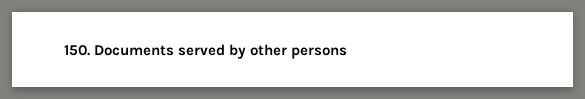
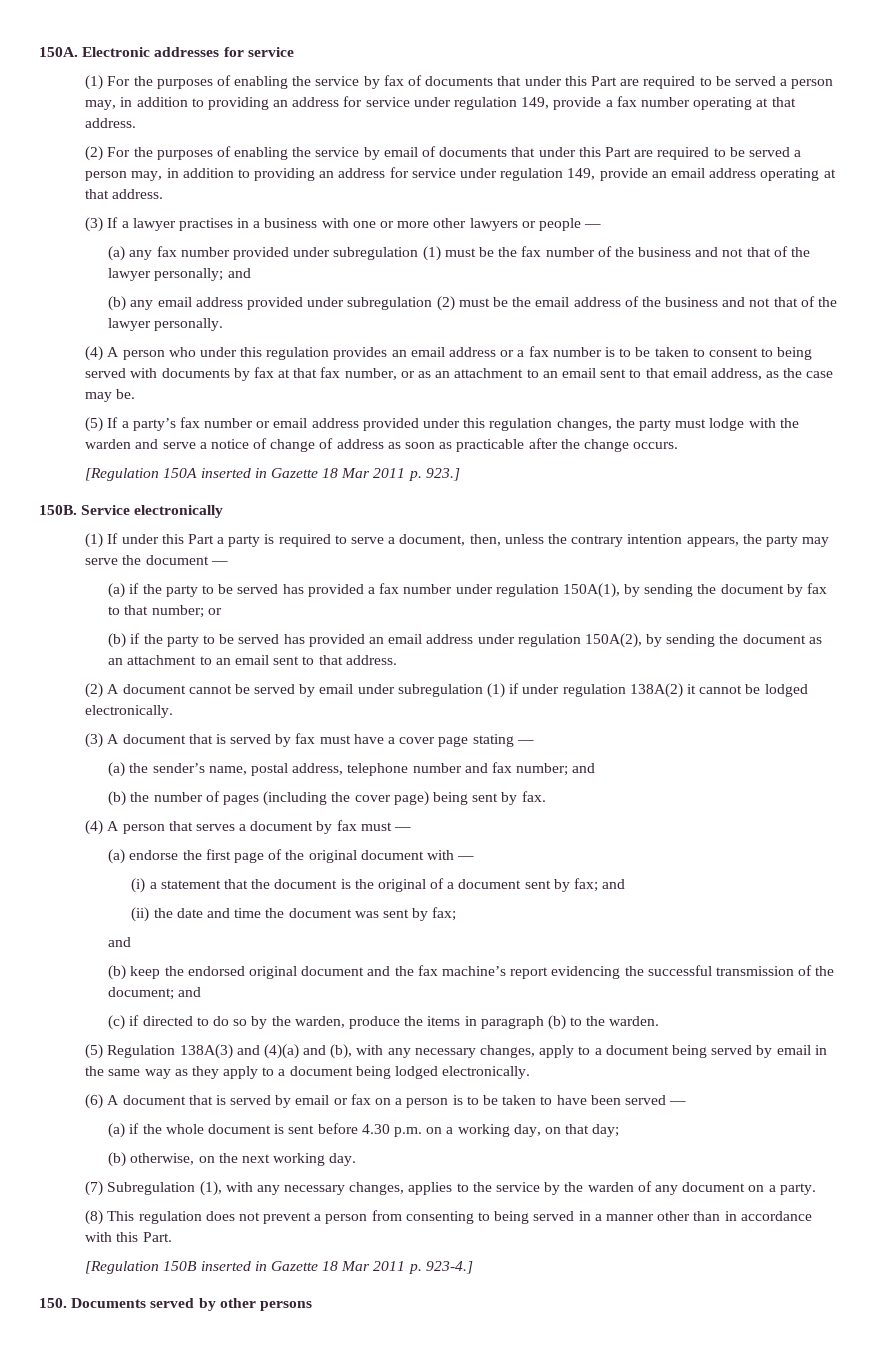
+ 150A. Electronic addresses for service
+ (1) For the purposes of enabling the service by fax of documents that under this Part are required to be served a person may, in addition to providing an address for service under regulation 149, provide a fax number operating at that address.
+ (2) For the purposes of enabling the service by email of documents that under this Part are required to be served a person may, in addition to providing an address for service under regulation 149, provide an email address operating at that address.
+ (3) If a lawyer practises in a business with one or more other lawyers or people —
+ (a) any fax number provided under subregulation (1) must be the fax number of the business and not that of the lawyer personally; and
+ (b) any email address provided under subregulation (2) must be the email address of the business and not that of the lawyer personally.
+ (4) A person who under this regulation provides an email address or a fax number is to be taken to consent to being served with documents by fax at that fax number, or as an attachment to an email sent to that email address, as the case may be.
+ (5) If a party’s fax number or email address provided under this regulation changes, the party must lodge with the warden and serve a notice of change of address as soon as practicable after the change occurs.
+ [Regulation 150A inserted in Gazette 18 Mar 2011 p. 923.]
+ 150B. Service electronically
+ (1) If under this Part a party is required to serve a document, then, unless the contrary intention appears, the party may serve the document —
+ (a) if the party to be served has provided a fax number under regulation 150A(1), by sending the document by fax to that number; or
+ (b) if the party to be served has provided an email address under regulation 150A(2), by sending the document as an attachment to an email sent to that address.
+ (2) A document cannot be served by email under subregulation (1) if under regulation 138A(2) it cannot be lodged electronically.
+ (3) A document that is served by fax must have a cover page stating —
+ (a) the sender’s name, postal address, telephone number and fax number; and
+ (b) the number of pages (including the cover page) being sent by fax.
+ (4) A person that serves a document by fax must —
+ (a) endorse the first page of the original document with —
+ (i) a statement that the document is the original of a document sent by fax; and
+ (ii) the date and time the document was sent by fax;
+ and
+ (b) keep the endorsed original document and the fax machine’s report evidencing the successful transmission of the document; and
+ (c) if directed to do so by the warden, produce the items in paragraph (b) to the warden.
+ (5) Regulation 138A(3) and (4)(a) and (b), with any necessary changes, apply to a document being served by email in the same way as they apply to a document being lodged electronically.
+ (6) A document that is served by email or fax on a person is to be taken to have been served —
+ (a) if the whole document is sent before 4.30 p.m. on a working day, on that day;
+ (b) otherwise, on the next working day.
+ (7) Subregulation (1), with any necessary changes, applies to the service by the warden of any document on a party.
+ (8) This regulation does not prevent a person from consenting to being served in a manner other than in accordance with this Part.
+ [Regulation 150B inserted in Gazette 18 Mar 2011 p. 923-4.]

